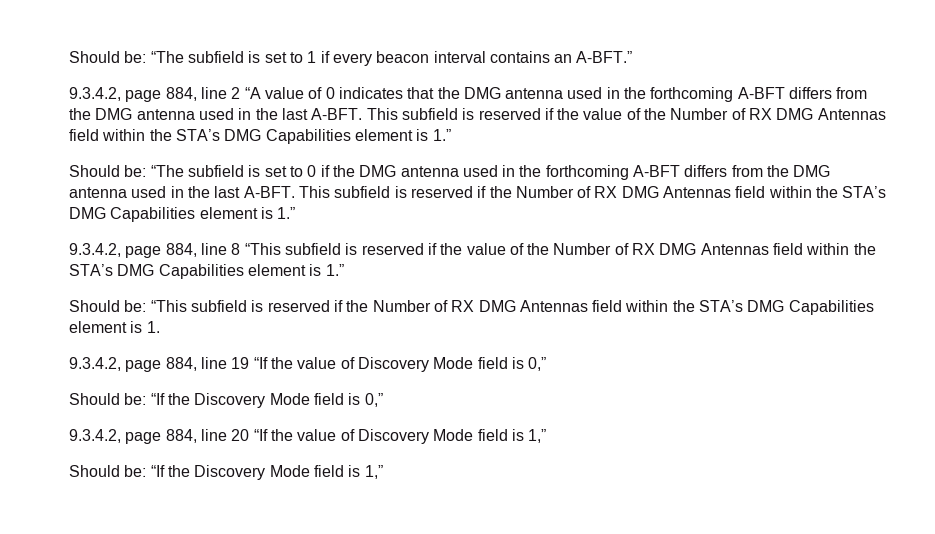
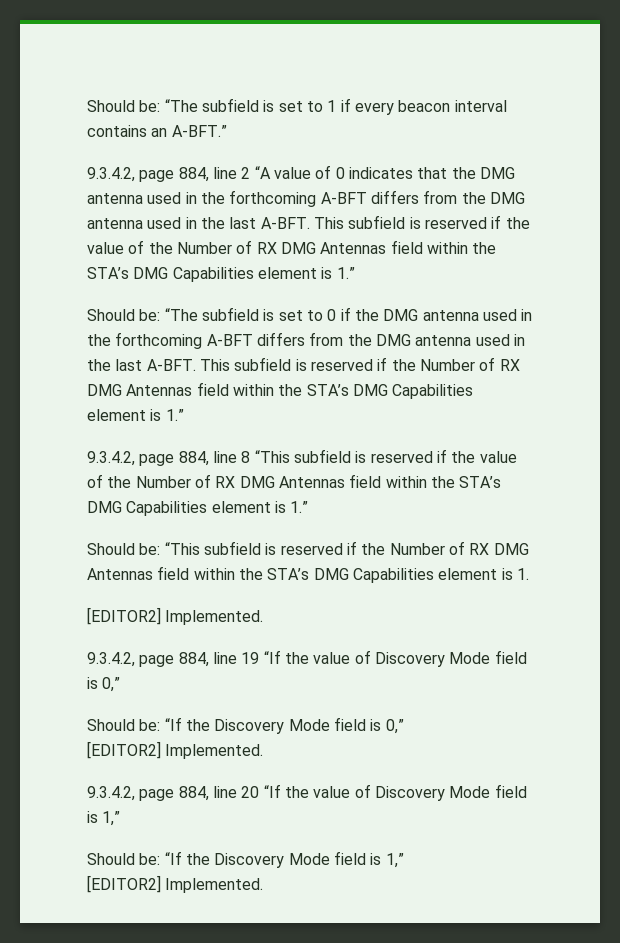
  Should be: “This subfield is reserved if the Number of RX DMG Antennas field within the STA’s DMG Capabilities element is 1.
+ [EDITOR2] Implemented.
  Should be: “If the Discovery Mode field is 0,”
+ [EDITOR2] Implemented.
  Should be: “If the Discovery Mode field is 1,”
+ [EDITOR2] Implemented.

